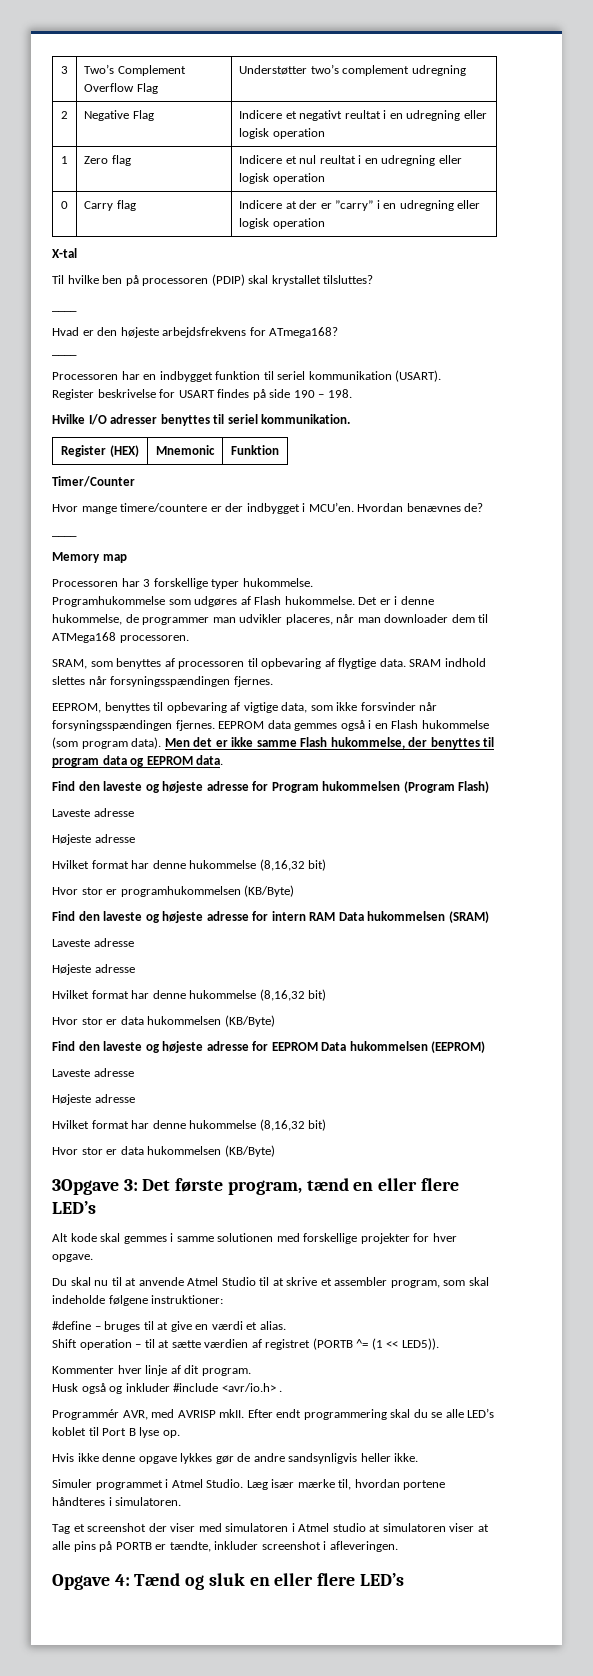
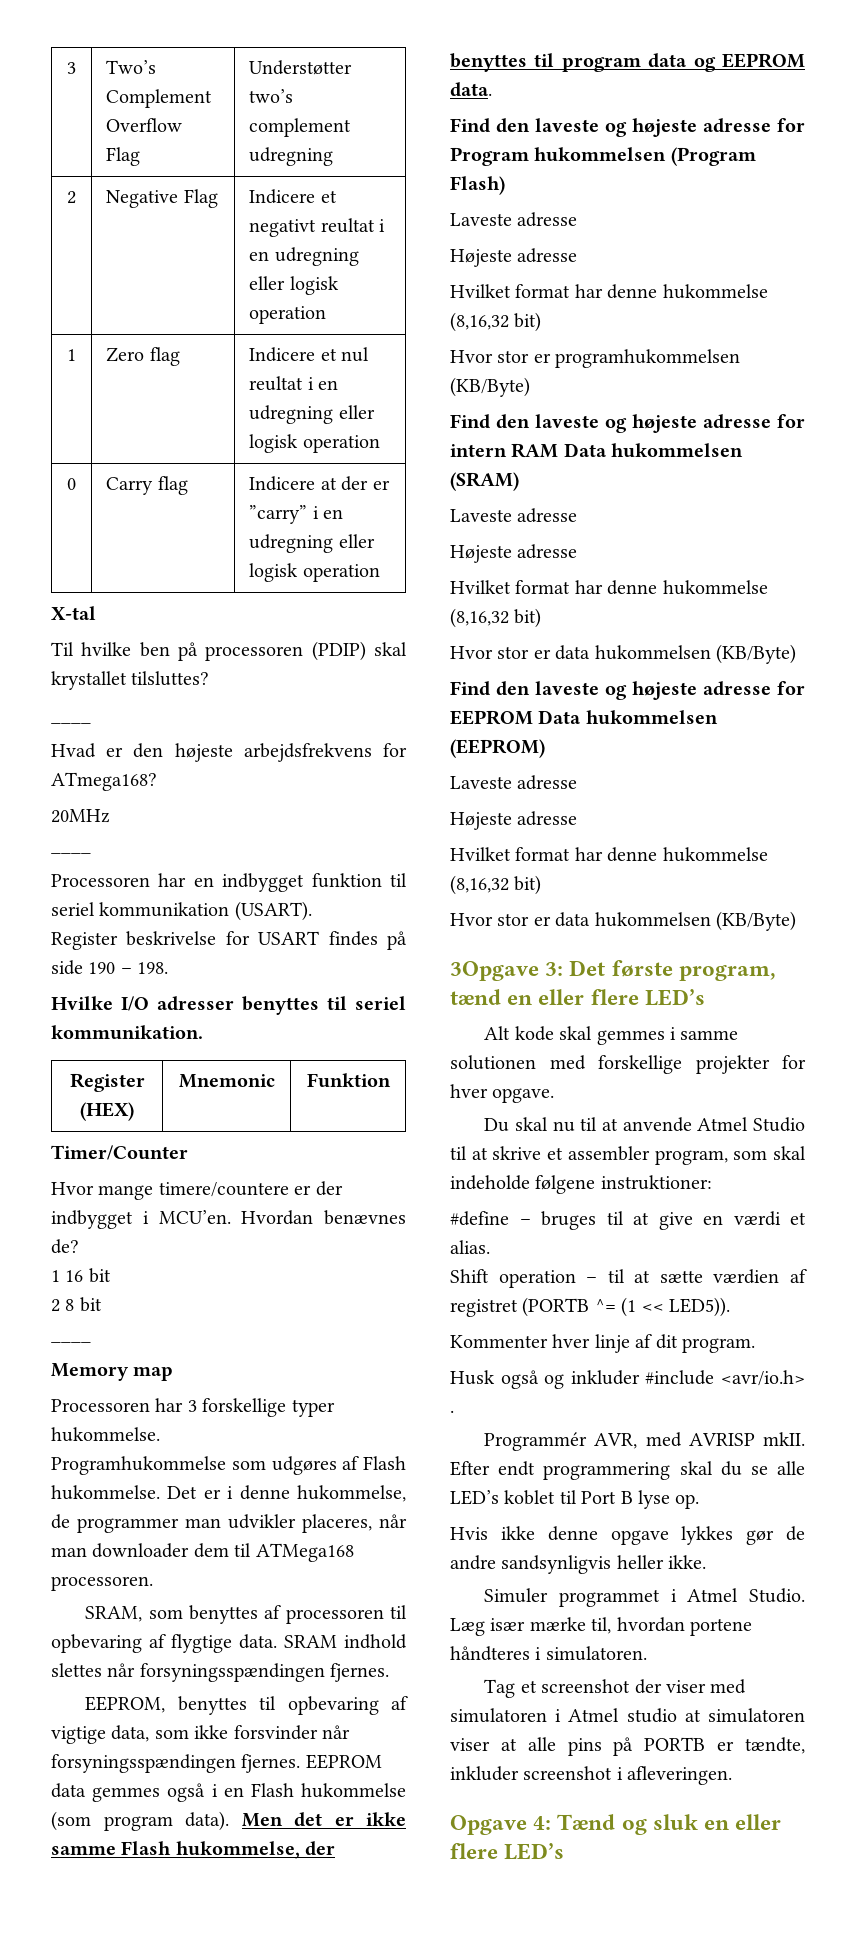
+ 20MHz
+ 1 16 bit
+ 2 8 bit

